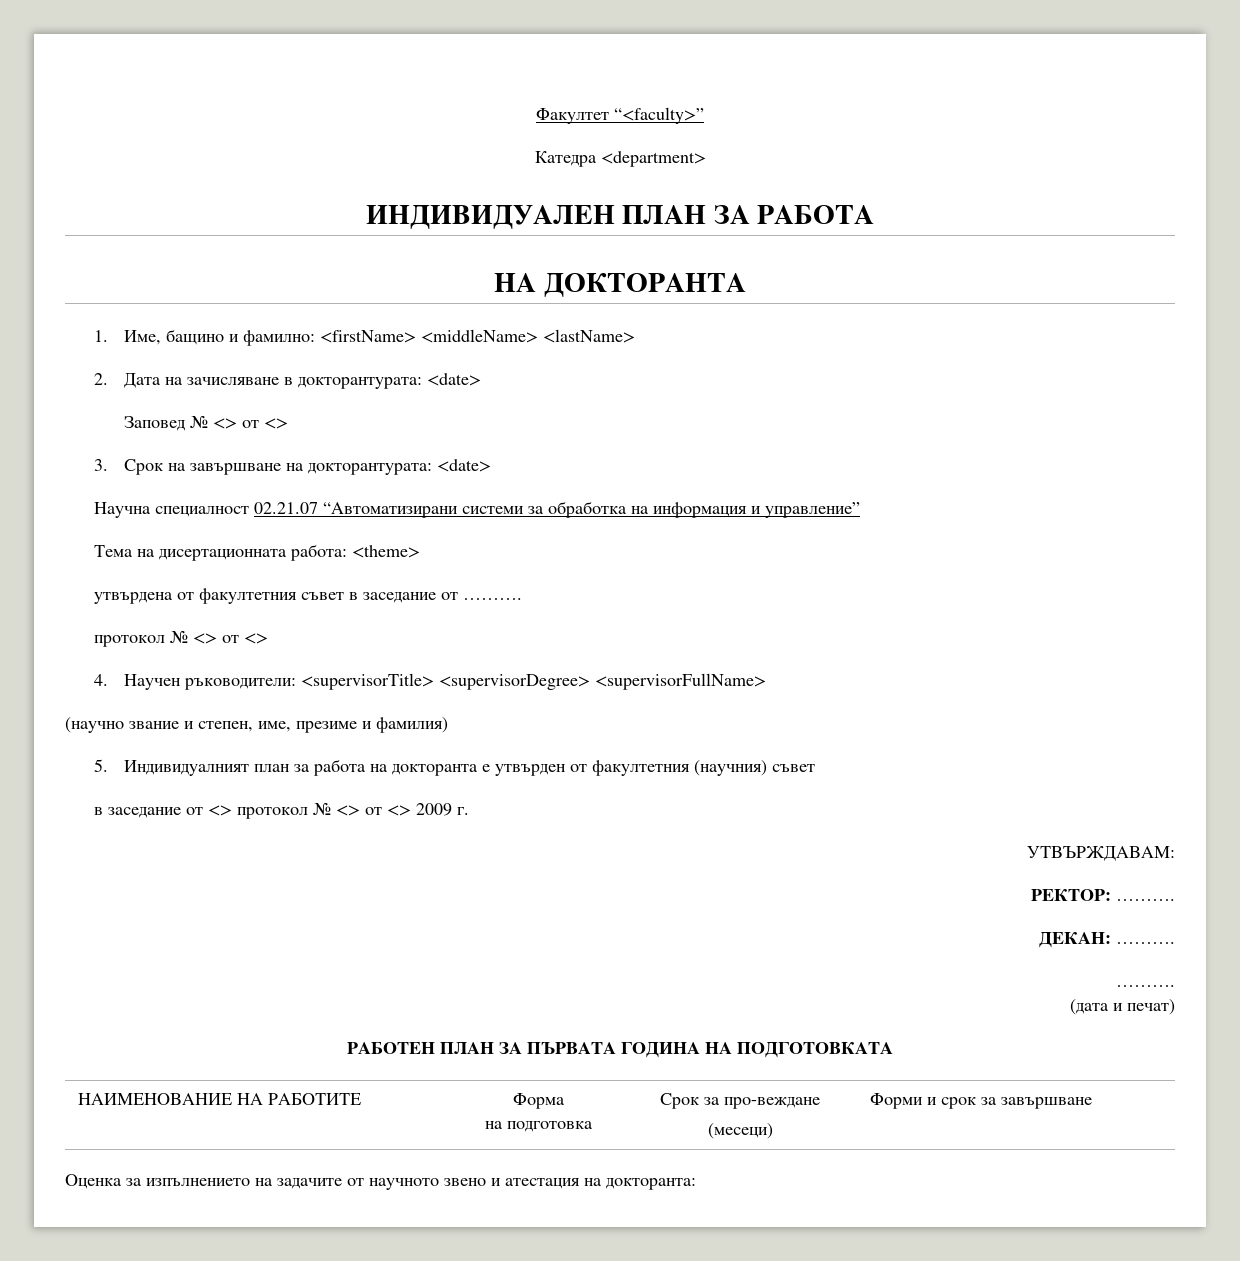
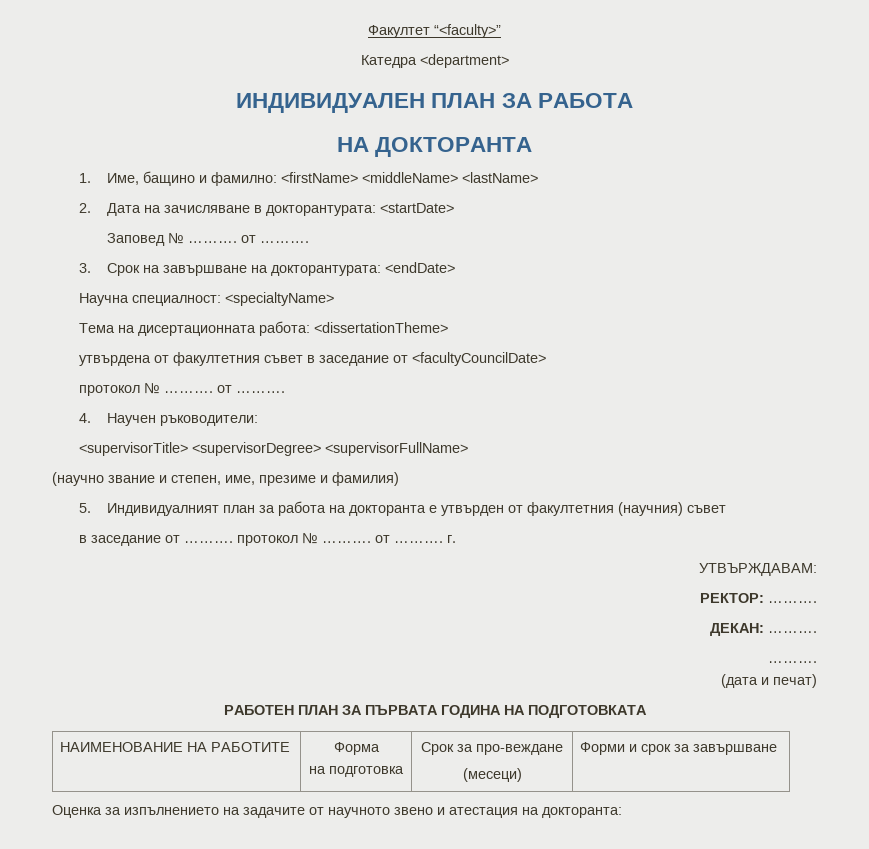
- 2. Дата на зачисляване в докторантурата: <date>
+ 2. Дата на зачисляване в докторантурата: <startDate>
- Заповед № <> от <>
+ Заповед № ………. от ……….
- 3. Срок на завършване на докторантурата: <date>
+ 3. Срок на завършване на докторантурата: <endDate>
- Научна специалност 02.21.07 “Автоматизирани системи за обработка на информация и управление”
+ Научна специалност: <specialtyName>
- Тема на дисертационната работа: <theme>
+ Тема на дисертационната работа: <dissertationTheme>
- утвърдена от факултетния съвет в заседание от ……….
- протокол № <> от <>
+ утвърдена от факултетния съвет в заседание от <facultyCouncilDate>
+ протокол № ………. от ……….
- 4. Научен ръководители: <supervisorTitle> <supervisorDegree> <supervisorFullName>
+ 4. Научен ръководители:
+ <supervisorTitle> <supervisorDegree> <supervisorFullName>
- в заседание от <> протокол № <> от <> 2009 г.
+ в заседание от ………. протокол № ………. от ………. г.

